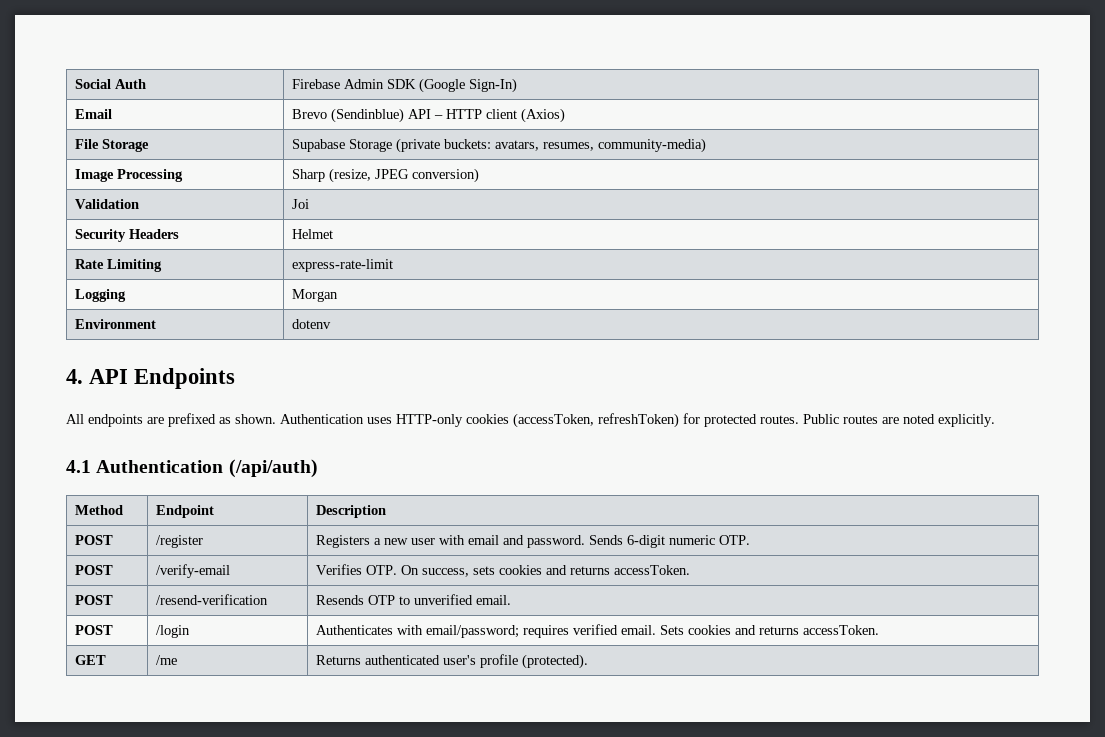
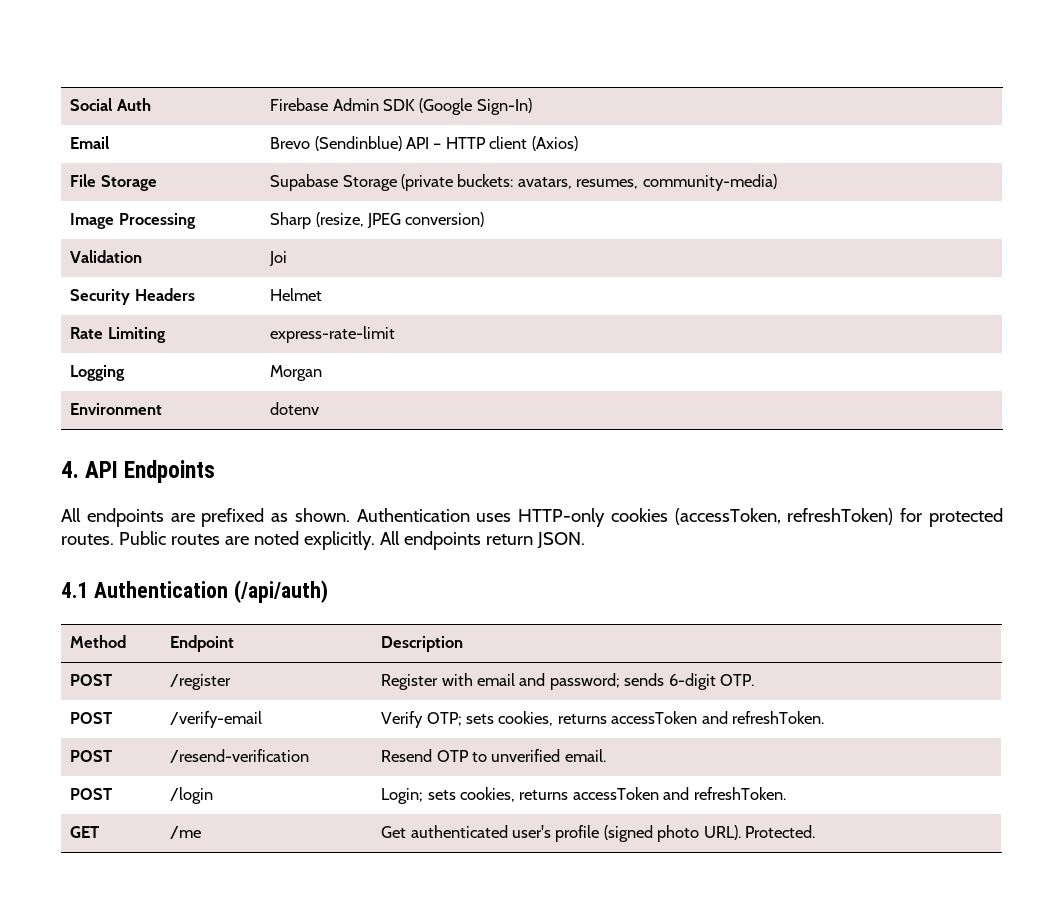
+ All endpoints return JSON.
- POST | /register | Registers a new user with email and password. Sends 6-digit numeric OTP.
- POST | /verify-email | Verifies OTP. On success, sets cookies and returns accessToken.
+ POST | /register | Register with email and password; sends 6-digit OTP.
+ POST | /verify-email | Verify OTP; sets cookies, returns accessToken and refreshToken.
- POST | /resend-verification | Resends OTP to unverified email.
+ POST | /resend-verification | Resend OTP to unverified email.
- POST | /login | Authenticates with email/password; requires verified email. Sets cookies and returns accessToken.
+ POST | /login | Login; sets cookies, returns accessToken and refreshToken.
- GET | /me | Returns authenticated user's profile (protected).
+ GET | /me | Get authenticated user's profile (signed photo URL). Protected.

